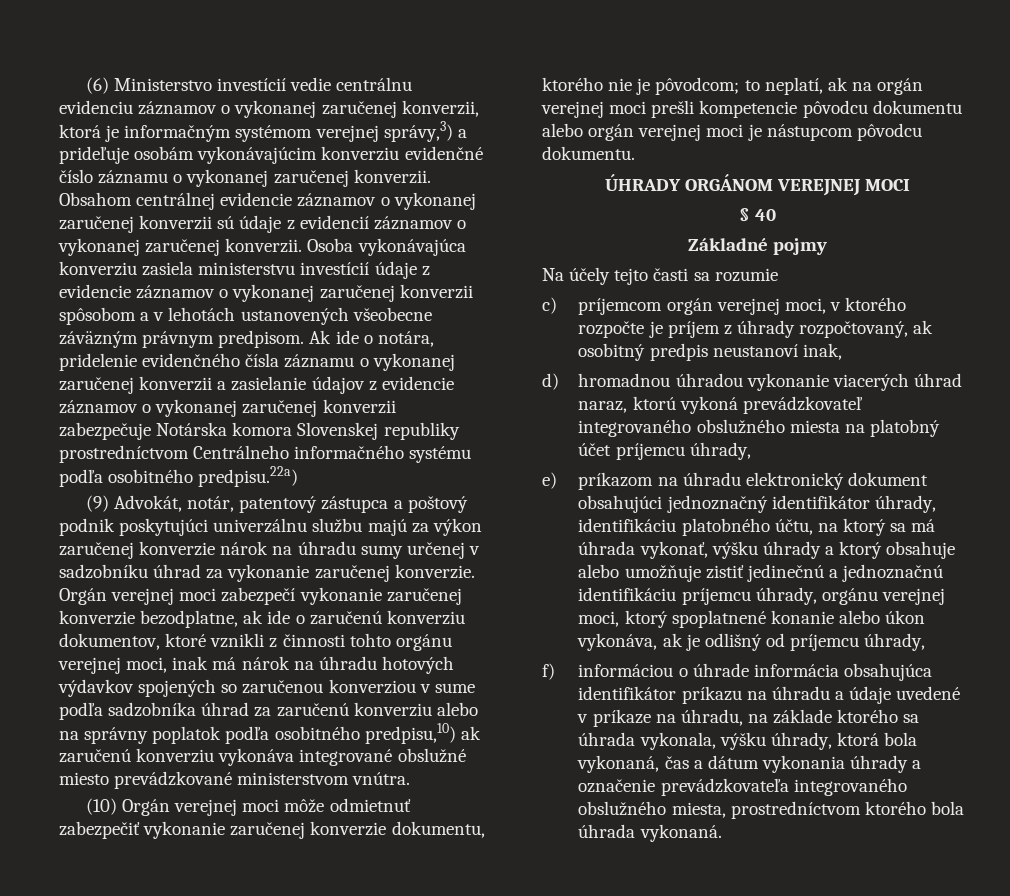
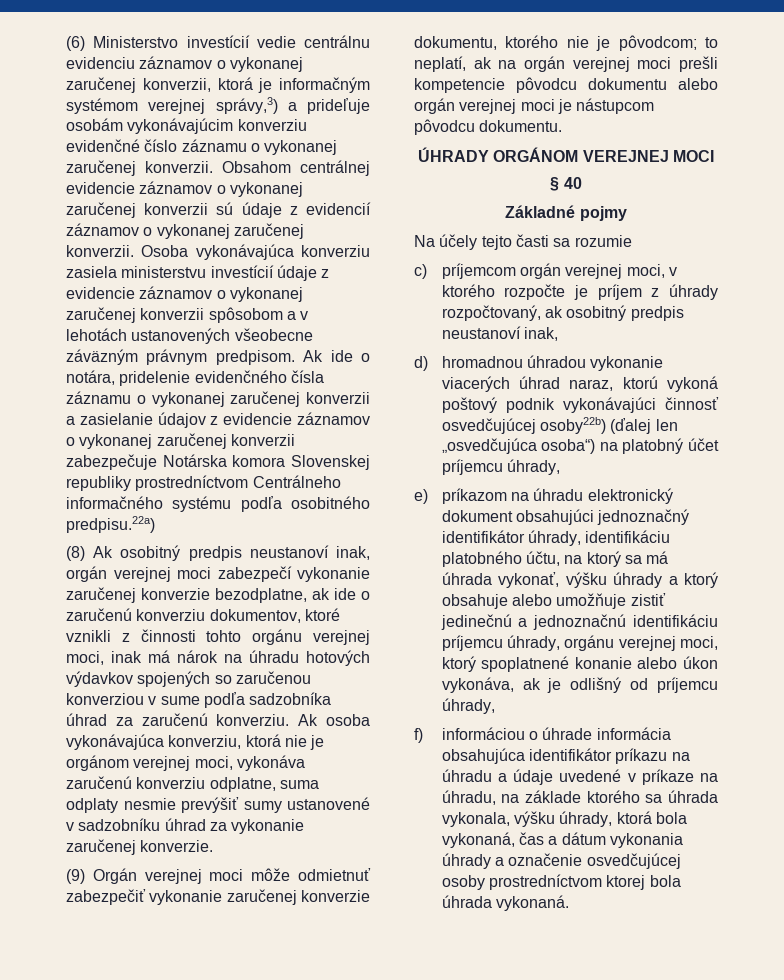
- (9) Advokát, notár, patentový zástupca a poštový podnik poskytujúci univerzálnu službu majú za výkon zaručenej konverzie nárok na úhradu sumy určenej v sadzobníku úhrad za vykonanie zaručenej konverzie. Orgán verejnej moci zabezpečí vykonanie zaručenej konverzie bezodplatne, ak ide o zaručenú konverziu dokumentov, ktoré vznikli z činnosti tohto orgánu verejnej moci, inak má nárok na úhradu hotových výdavkov spojených so zaručenou konverziou v sume podľa sadzobníka úhrad za zaručenú konverziu alebo na správny poplatok podľa osobitného predpisu,10) ak zaručenú konverziu vykonáva integrované obslužné miesto prevádzkované ministerstvom vnútra.
- (10) Orgán verejnej moci môže odmietnuť zabezpečiť vykonanie zaručenej konverzie dokumentu, ktorého nie je pôvodcom;
+ (8) Ak osobitný predpis neustanoví inak, orgán verejnej moci zabezpečí vykonanie zaručenej konverzie bezodplatne, ak ide o zaručenú konverziu dokumentov, ktoré vznikli z činnosti tohto orgánu verejnej moci, inak má nárok na úhradu hotových výdavkov spojených so zaručenou konverziou v sume podľa sadzobníka úhrad za zaručenú konverziu. Ak osoba vykonávajúca konverziu, ktorá nie je orgánom verejnej moci, vykonáva zaručenú konverziu odplatne, suma odplaty nesmie prevýšiť sumy ustanovené v sadzobníku úhrad za vykonanie zaručenej konverzie.
+ (9) Orgán verejnej moci môže odmietnuť zabezpečiť vykonanie zaručenej konverzie dokumentu, ktorého nie je pôvodcom;
- d) hromadnou úhradou vykonanie viacerých úhrad naraz, ktorú vykoná prevádzkovateľ integrovaného obslužného miesta na platobný účet príjemcu úhrady,
+ d) hromadnou úhradou vykonanie viacerých úhrad naraz, ktorú vykoná poštový podnik vykonávajúci činnosť osvedčujúcej osoby22b) (ďalej len „osvedčujúca osoba“) na platobný účet príjemcu úhrady,
- f) informáciou o úhrade informácia obsahujúca identifikátor príkazu na úhradu a údaje uvedené v príkaze na úhradu, na základe ktorého sa úhrada vykonala, výšku úhrady, ktorá bola vykonaná, čas a dátum vykonania úhrady a označenie prevádzkovateľa integrovaného obslužného miesta, prostredníctvom ktorého bola úhrada vykonaná.
+ f) informáciou o úhrade informácia obsahujúca identifikátor príkazu na úhradu a údaje uvedené v príkaze na úhradu, na základe ktorého sa úhrada vykonala, výšku úhrady, ktorá bola vykonaná, čas a dátum vykonania úhrady a označenie osvedčujúcej osoby prostredníctvom ktorej bola úhrada vykonaná.

